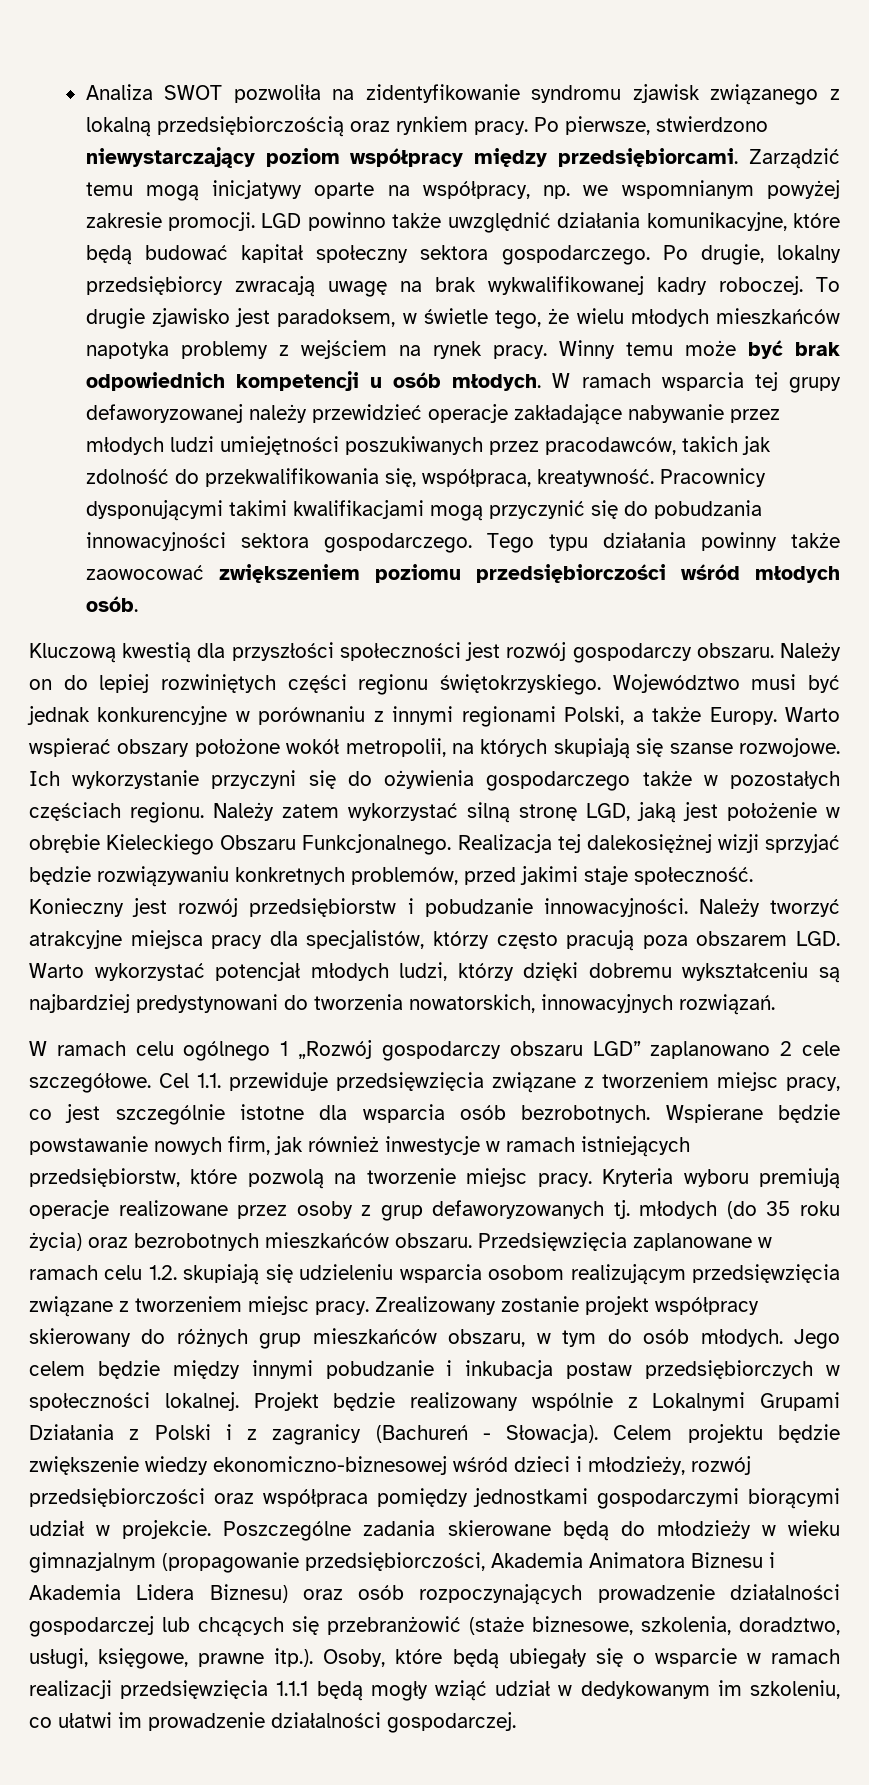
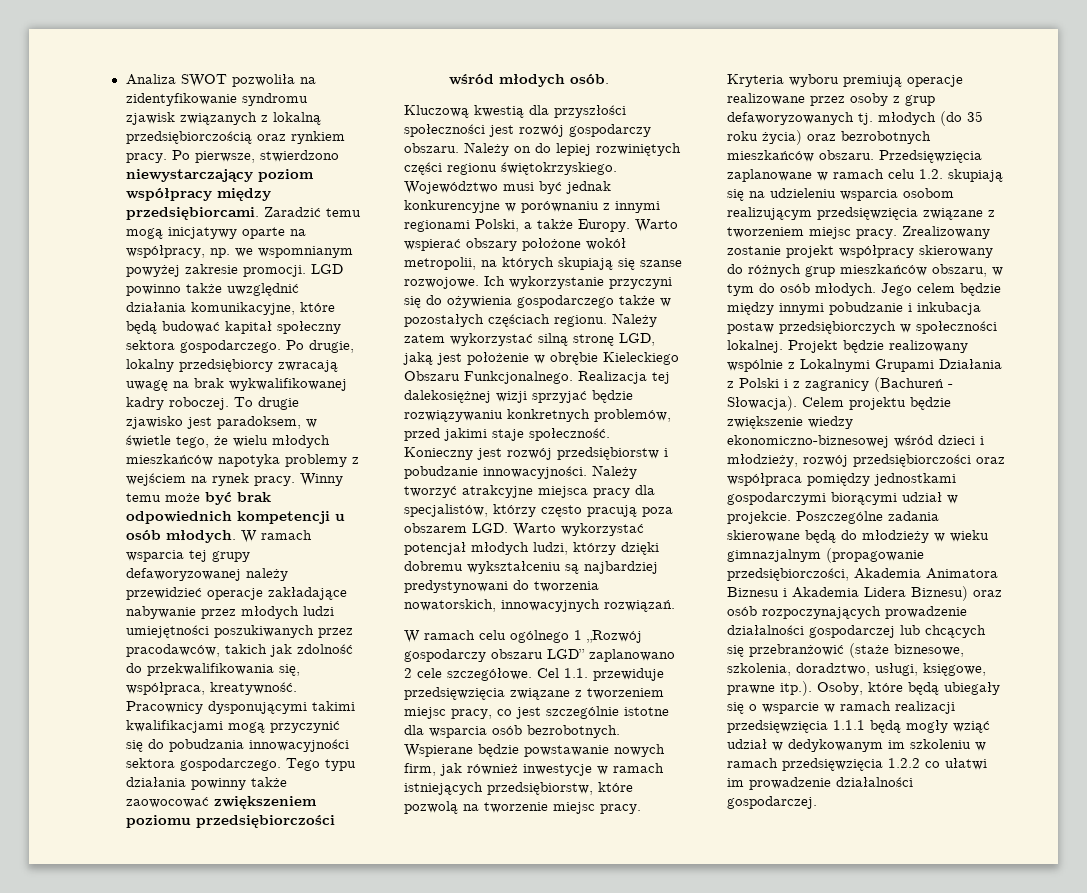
- Analiza SWOT pozwoliła na zidentyfikowanie syndromu zjawisk związanego z lokalną przedsiębiorczością oraz rynkiem pracy.
+ Analiza SWOT pozwoliła na zidentyfikowanie syndromu zjawisk związanych z lokalną przedsiębiorczością oraz rynkiem pracy.
- Zarządzić temu mogą inicjatywy oparte na współpracy, np. we wspomnianym powyżej zakresie promocji.
+ Zaradzić temu mogą inicjatywy oparte na współpracy, np. we wspomnianym powyżej zakresie promocji.
- Przedsięwzięcia zaplanowane w ramach celu 1.2. skupiają się udzieleniu wsparcia osobom realizującym przedsięwzięcia związane z tworzeniem miejsc pracy.
+ Przedsięwzięcia zaplanowane w ramach celu 1.2. skupiają się na udzieleniu wsparcia osobom realizującym przedsięwzięcia związane z tworzeniem miejsc pracy.
- Poszczególne zadania skierowane będą do młodzieży w wieku gimnazjalnym (propagowanie przedsiębiorczości, Akademia Animatora Biznesu i Akademia Lidera Biznesu) oraz osób rozpoczynających prowadzenie działalności gospodarczej lub chcących się przebranżowić (staże biznesowe, szkolenia, doradztwo, usługi, księgowe, prawne itp.). Osoby, które będą ubiegały się o wsparcie w ramach realizacji przedsięwzięcia 1.1.1 będą mogły wziąć udział w dedykowanym im szkoleniu, co ułatwi im prowadzenie działalności gospodarczej.
+ Poszczególne zadania skierowane będą do młodzieży w wieku gimnazjalnym (propagowanie przedsiębiorczości, Akademia Animatora Biznesu i Akademia Lidera Biznesu) oraz osób rozpoczynających prowadzenie działalności gospodarczej lub chcących się przebranżowić (staże biznesowe, szkolenia, doradztwo, usługi, księgowe, prawne itp.). Osoby, które będą ubiegały się o wsparcie w ramach realizacji przedsięwzięcia 1.1.1 będą mogły wziąć udział w dedykowanym im szkoleniu w ramach przedsięwzięcia 1.2.2 co ułatwi im prowadzenie działalności gospodarczej.

